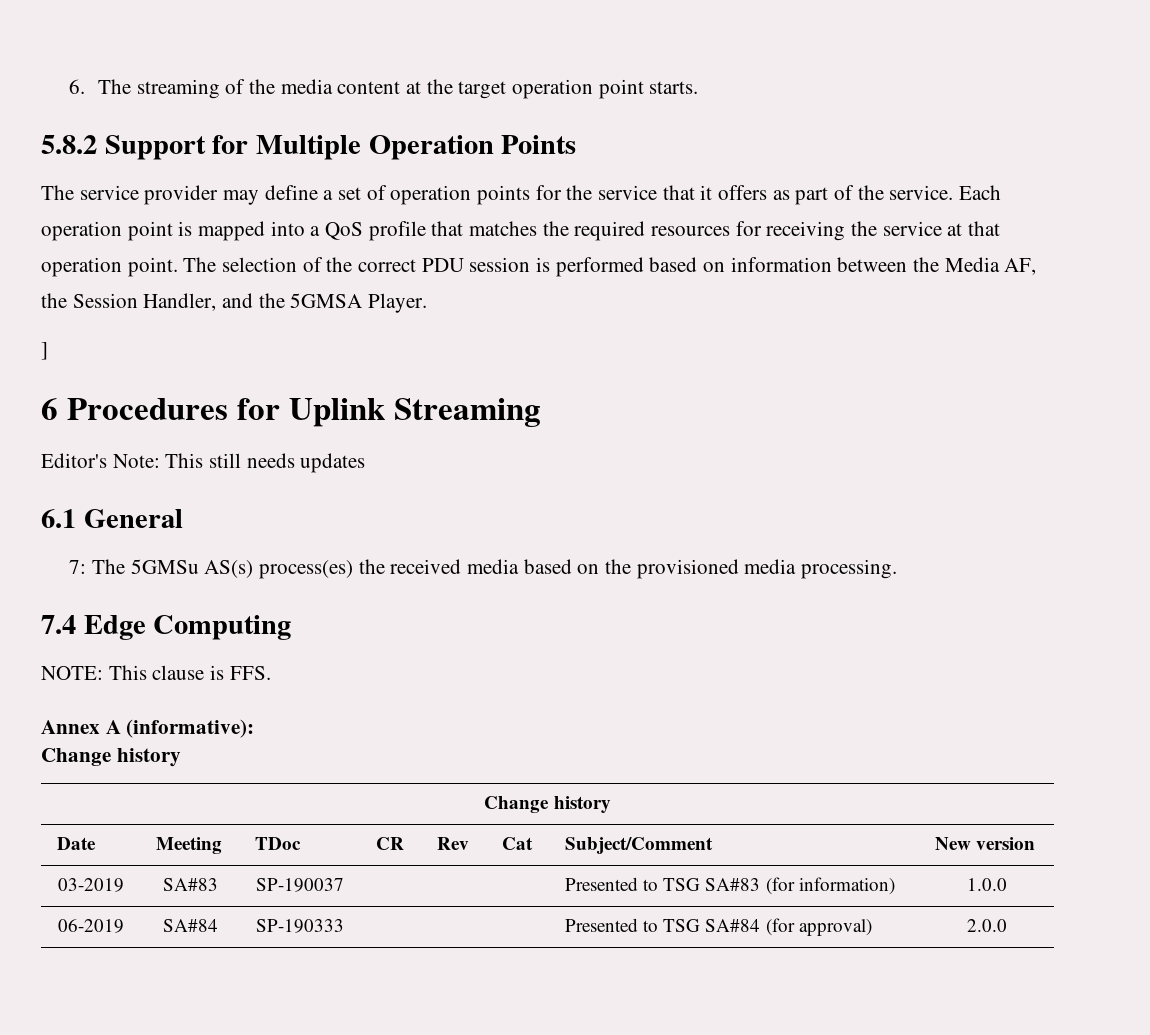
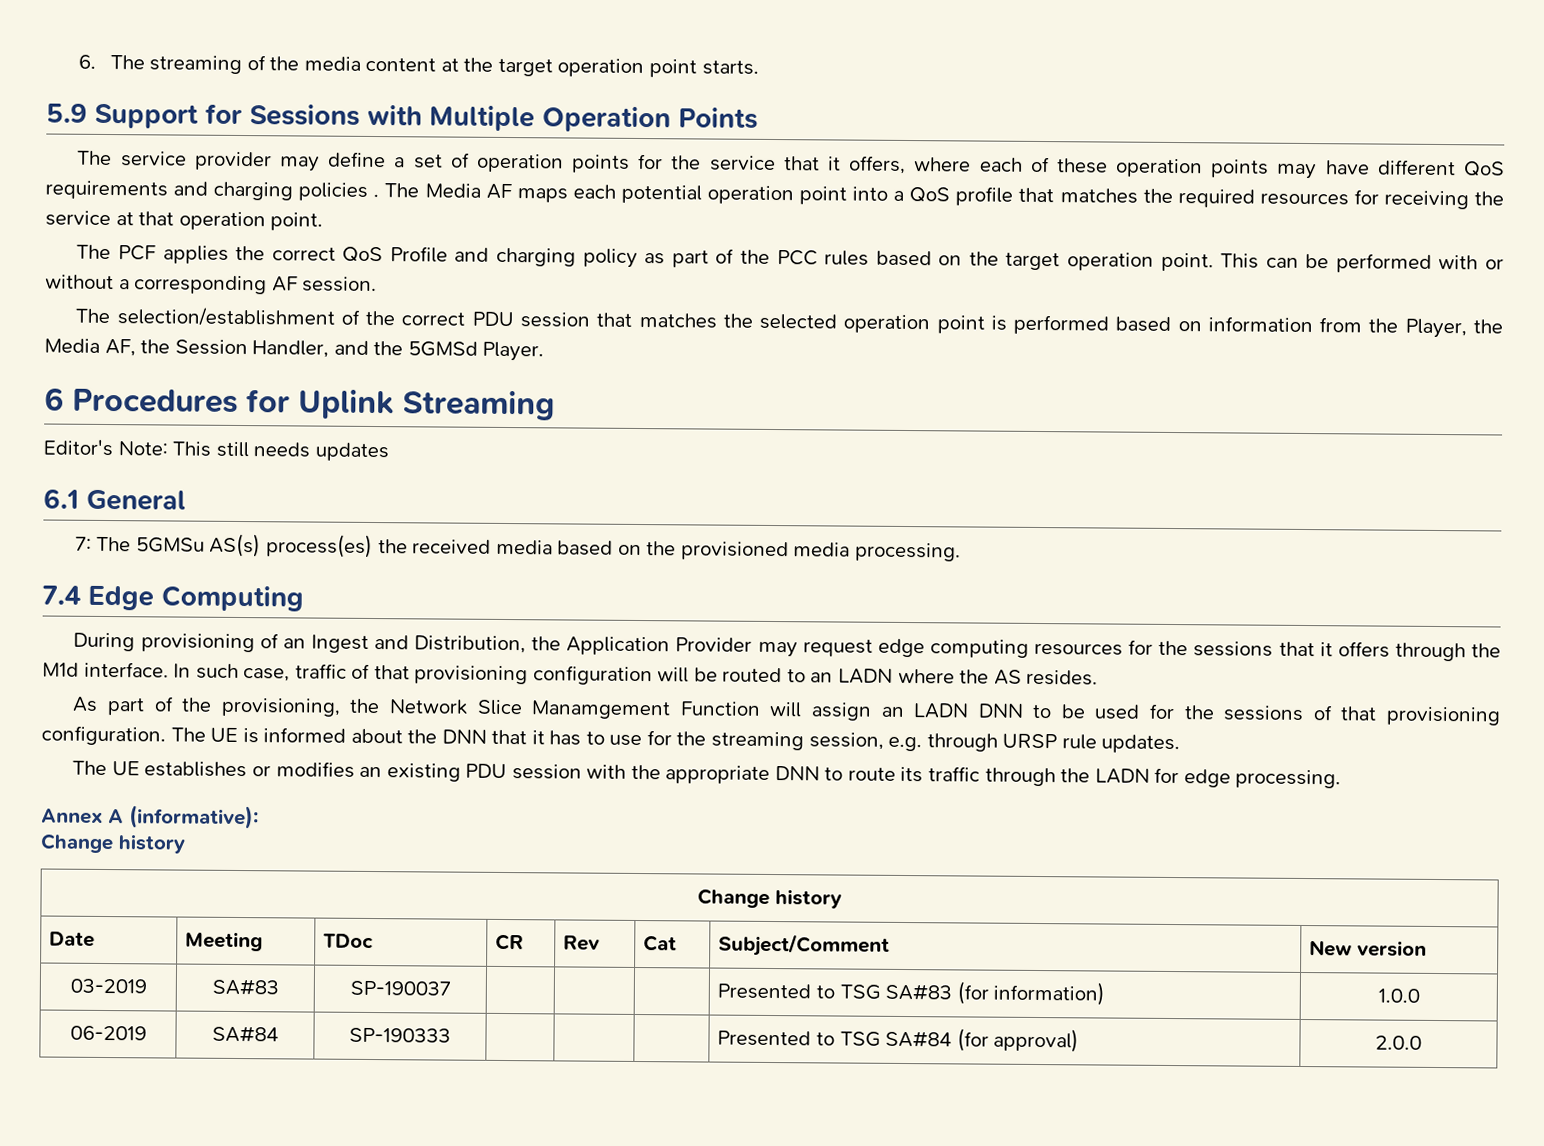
- 5.8.2 Support for Multiple Operation Points
+ 5.9 Support for Sessions with Multiple Operation Points
- The service provider may define a set of operation points for the service that it offers as part of the service. Each operation point is mapped into a QoS profile that matches the required resources for receiving the service at that operation point. The selection of the correct PDU session is performed based on information between the Media AF, the Session Handler, and the 5GMSA Player.
+ The service provider may define a set of operation points for the service that it offers, where each of these operation points may have different QoS requirements and charging policies . The Media AF maps each potential operation point into a QoS profile that matches the required resources for receiving the service at that operation point.
+ The PCF applies the correct QoS Profile and charging policy as part of the PCC rules based on the target operation point. This can be performed with or without a corresponding AF session.
+ The selection/establishment of the correct PDU session that matches the selected operation point is performed based on information from the Player, the Media AF, the Session Handler, and the 5GMSd Player.
- ]
- NOTE: This clause is FFS.
+ During provisioning of an Ingest and Distribution, the Application Provider may request edge computing resources for the sessions that it offers through the M1d interface. In such case, traffic of that provisioning configuration will be routed to an LADN where the AS resides.
+ As part of the provisioning, the Network Slice Manamgement Function will assign an LADN DNN to be used for the sessions of that provisioning configuration. The UE is informed about the DNN that it has to use for the streaming session, e.g. through URSP rule updates.
+ The UE establishes or modifies an existing PDU session with the appropriate DNN to route its traffic through the LADN for edge processing.

